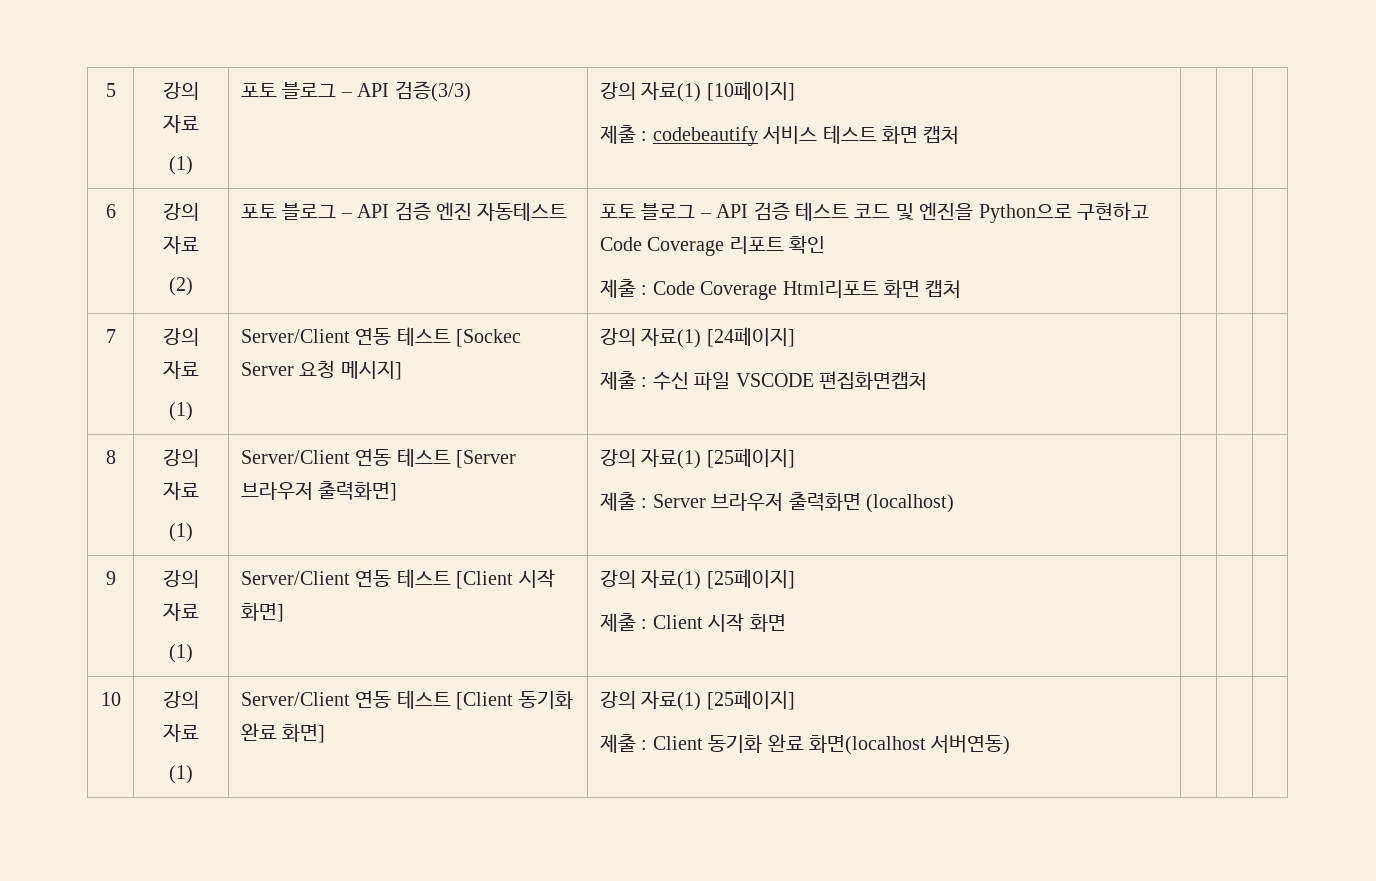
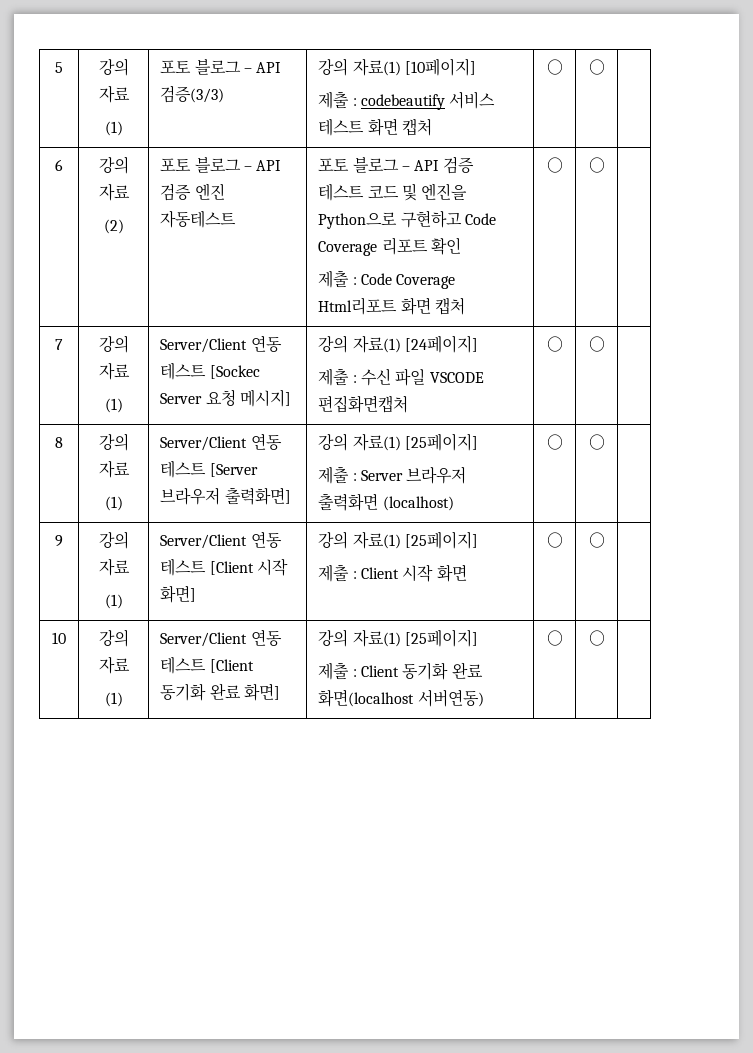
  5 | 강의 자료
  (1) | 포토 블로그 – API 검증(3/3) | 강의 자료(1) [10페이지]
- 제출 : codebeautify 서비스 테스트 화면 캡처 | | |
+ 제출 : codebeautify 서비스 테스트 화면 캡처 | ○ | ○ |
  6 | 강의 자료
  (2) | 포토 블로그 – API 검증 엔진 자동테스트 | 포토 블로그 – API 검증 테스트 코드 및 엔진을 Python으로 구현하고 Code Coverage 리포트 확인
- 제출 : Code Coverage Html리포트 화면 캡처 | | |
+ 제출 : Code Coverage Html리포트 화면 캡처 | ○ | ○ |
  7 | 강의 자료
  (1) | Server/Client 연동 테스트 [Sockec Server 요청 메시지] | 강의 자료(1) [24페이지]
- 제출 : 수신 파일 VSCODE 편집화면캡처 | | |
+ 제출 : 수신 파일 VSCODE 편집화면캡처 | ○ | ○ |
  8 | 강의 자료
  (1) | Server/Client 연동 테스트 [Server 브라우저 출력화면] | 강의 자료(1) [25페이지]
- 제출 : Server 브라우저 출력화면 (localhost) | | |
+ 제출 : Server 브라우저 출력화면 (localhost) | ○ | ○ |
  9 | 강의 자료
  (1) | Server/Client 연동 테스트 [Client 시작 화면] | 강의 자료(1) [25페이지]
- 제출 : Client 시작 화면 | | |
+ 제출 : Client 시작 화면 | ○ | ○ |
  10 | 강의 자료
  (1) | Server/Client 연동 테스트 [Client 동기화 완료 화면] | 강의 자료(1) [25페이지]
- 제출 : Client 동기화 완료 화면(localhost 서버연동) | | |
+ 제출 : Client 동기화 완료 화면(localhost 서버연동) | ○ | ○ |

